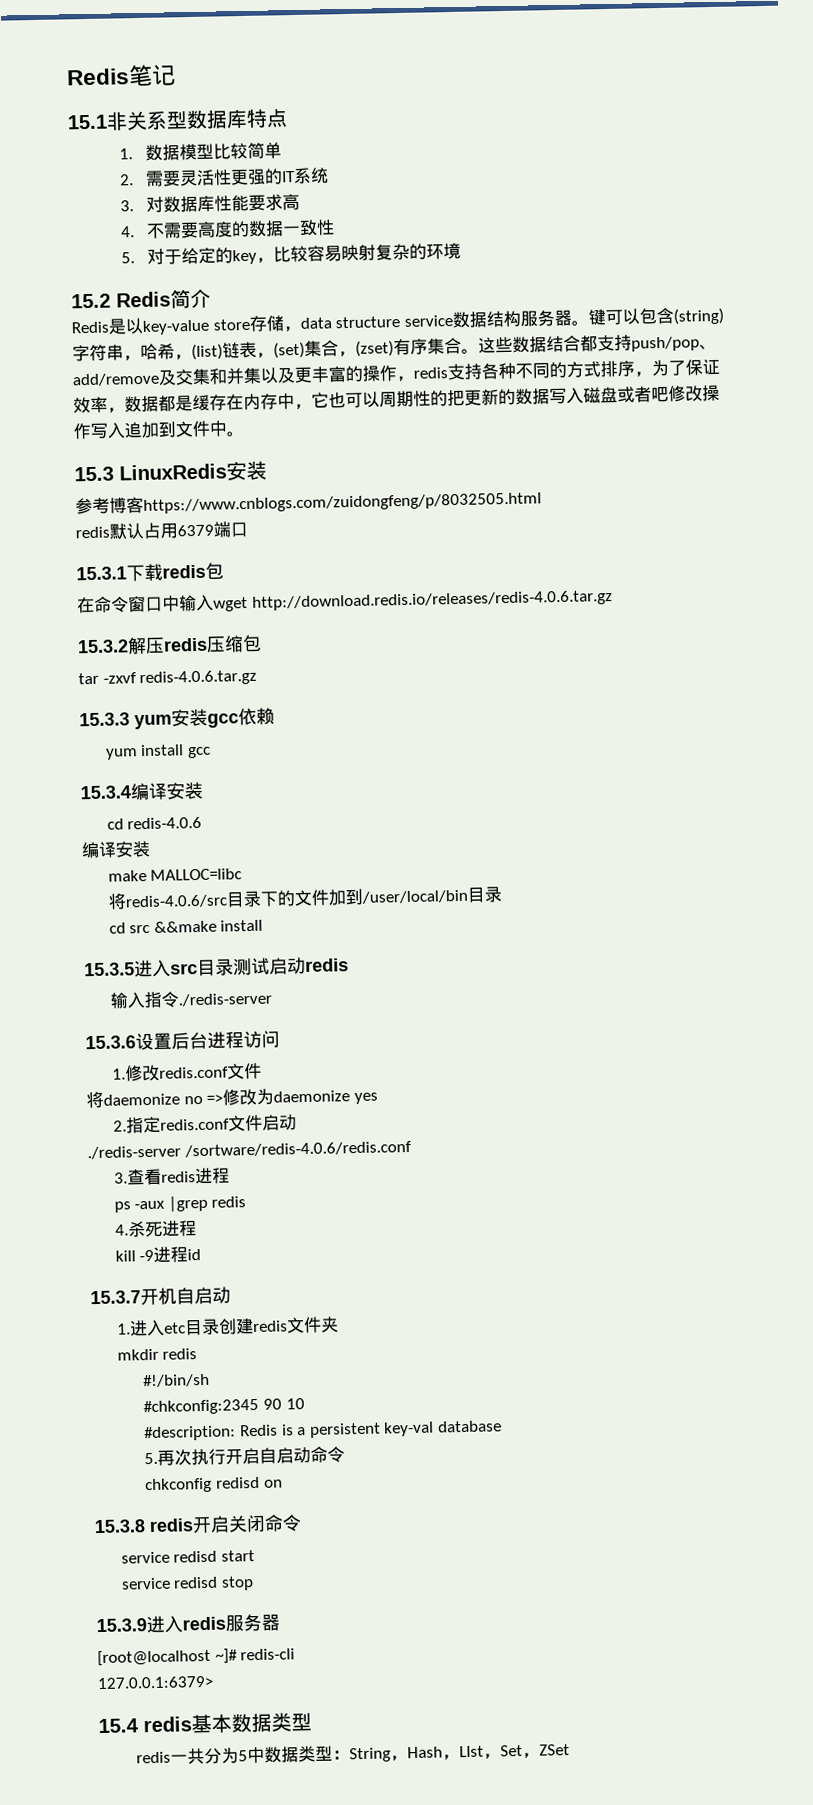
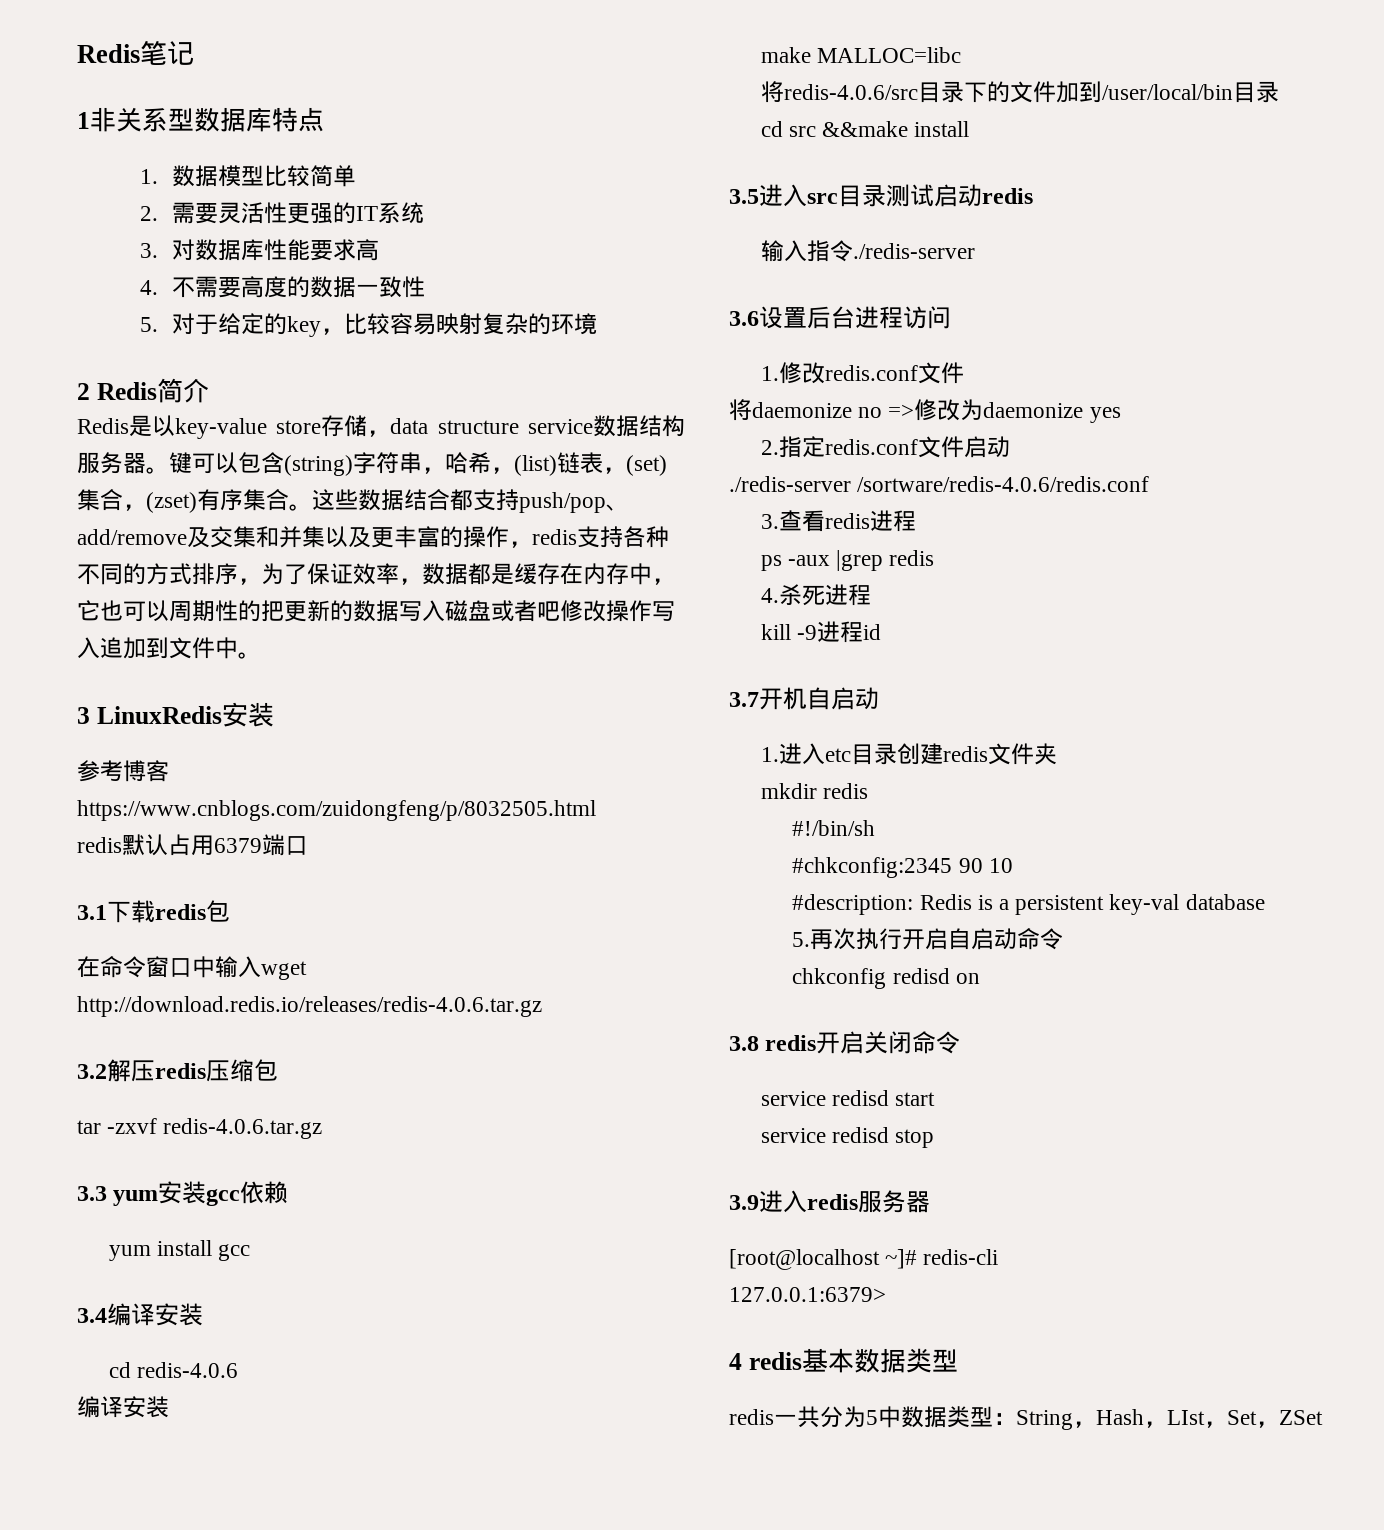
- 15.1非关系型数据库特点
+ 1非关系型数据库特点
- 15.2 Redis简介
+ 2 Redis简介
- 15.3 LinuxRedis安装
+ 3 LinuxRedis安装
- 15.3.1下载redis包
+ 3.1下载redis包
- 15.3.2解压redis压缩包
+ 3.2解压redis压缩包
- 15.3.3 yum安装gcc依赖
+ 3.3 yum安装gcc依赖
- 15.3.4编译安装
+ 3.4编译安装
- 15.3.5进入src目录测试启动redis
+ 3.5进入src目录测试启动redis
- 15.3.6设置后台进程访问
+ 3.6设置后台进程访问
- 15.3.7开机自启动
+ 3.7开机自启动
- 15.3.8 redis开启关闭命令
+ 3.8 redis开启关闭命令
- 15.3.9进入redis服务器
+ 3.9进入redis服务器
- 15.4 redis基本数据类型
+ 4 redis基本数据类型

